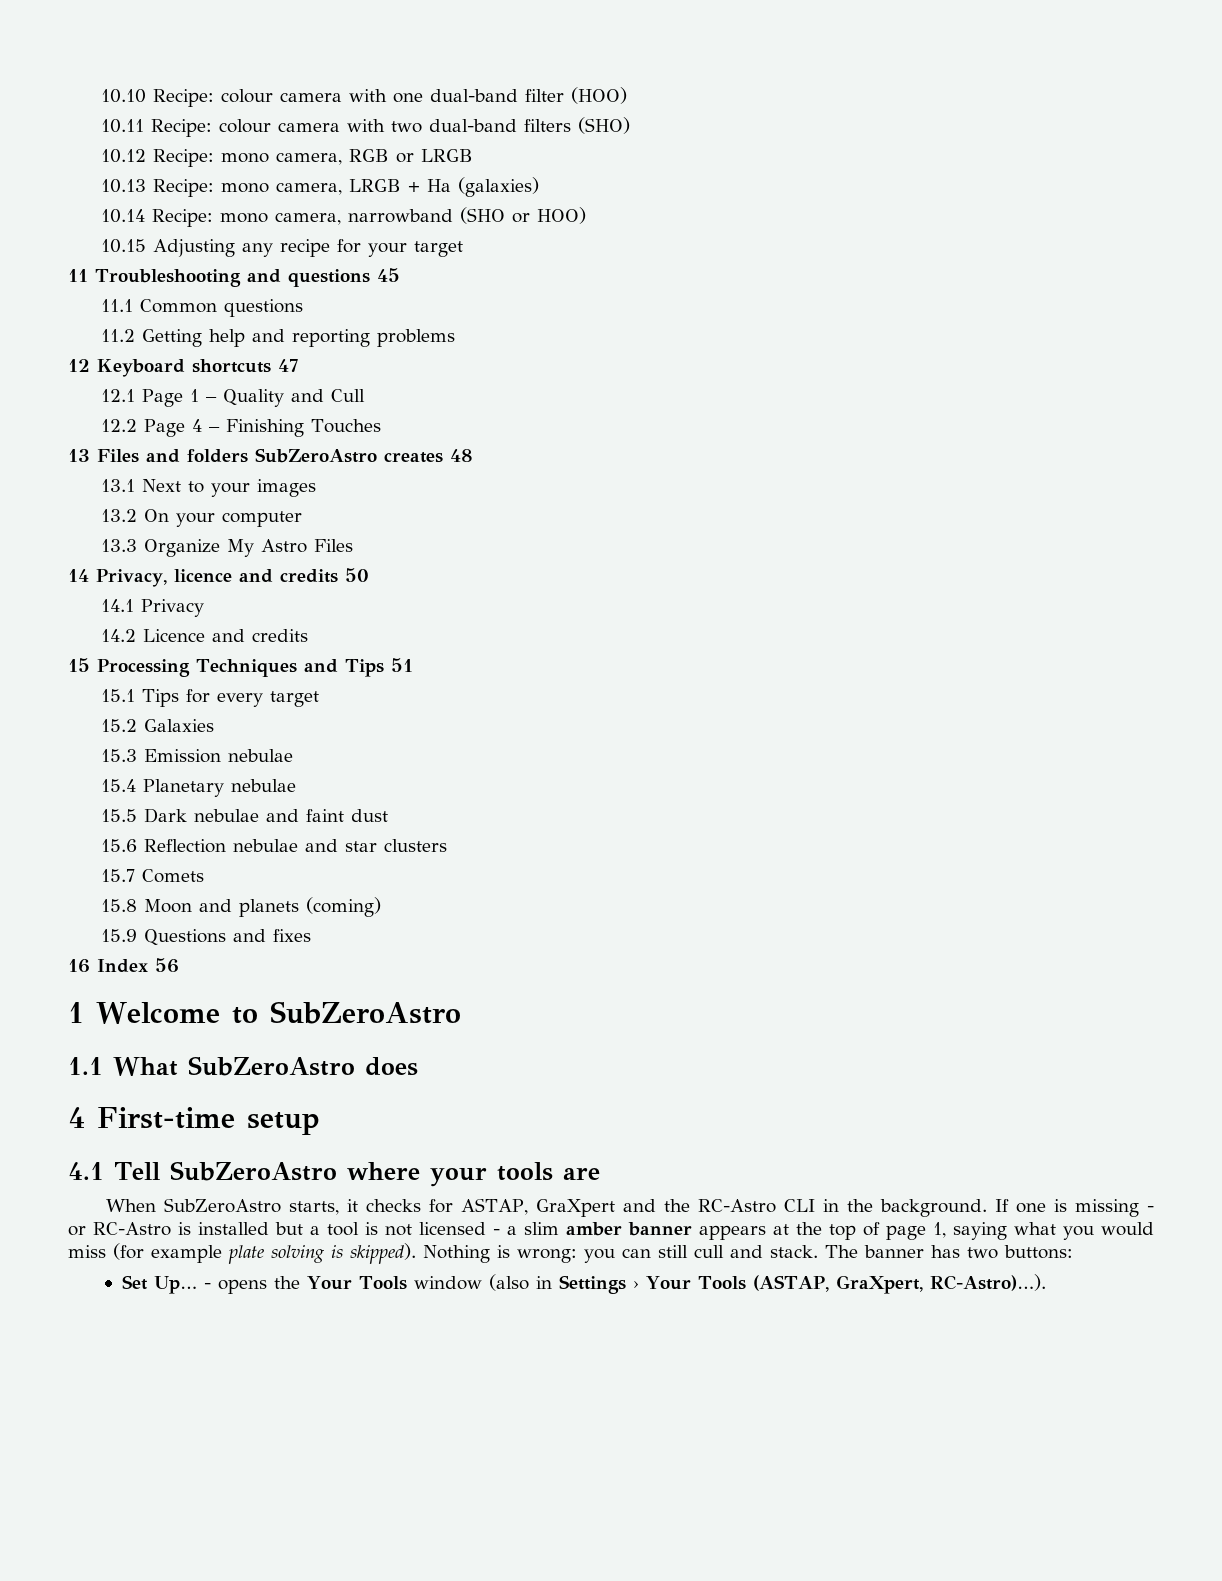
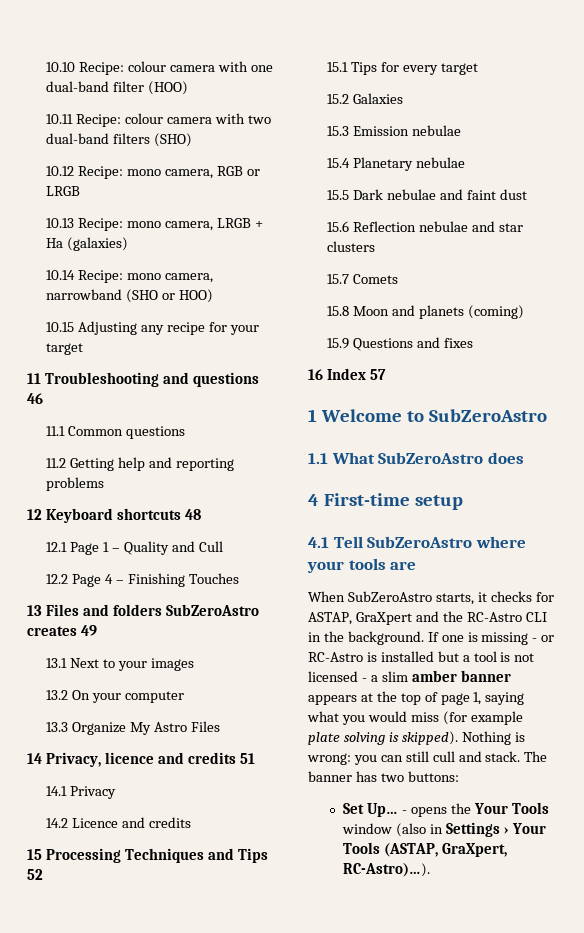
- 11 Troubleshooting and questions 45
+ 11 Troubleshooting and questions 46
- 12 Keyboard shortcuts 47
+ 12 Keyboard shortcuts 48
- 13 Files and folders SubZeroAstro creates 48
+ 13 Files and folders SubZeroAstro creates 49
- 14 Privacy, licence and credits 50
+ 14 Privacy, licence and credits 51
- 15 Processing Techniques and Tips 51
+ 15 Processing Techniques and Tips 52
- 16 Index 56
+ 16 Index 57

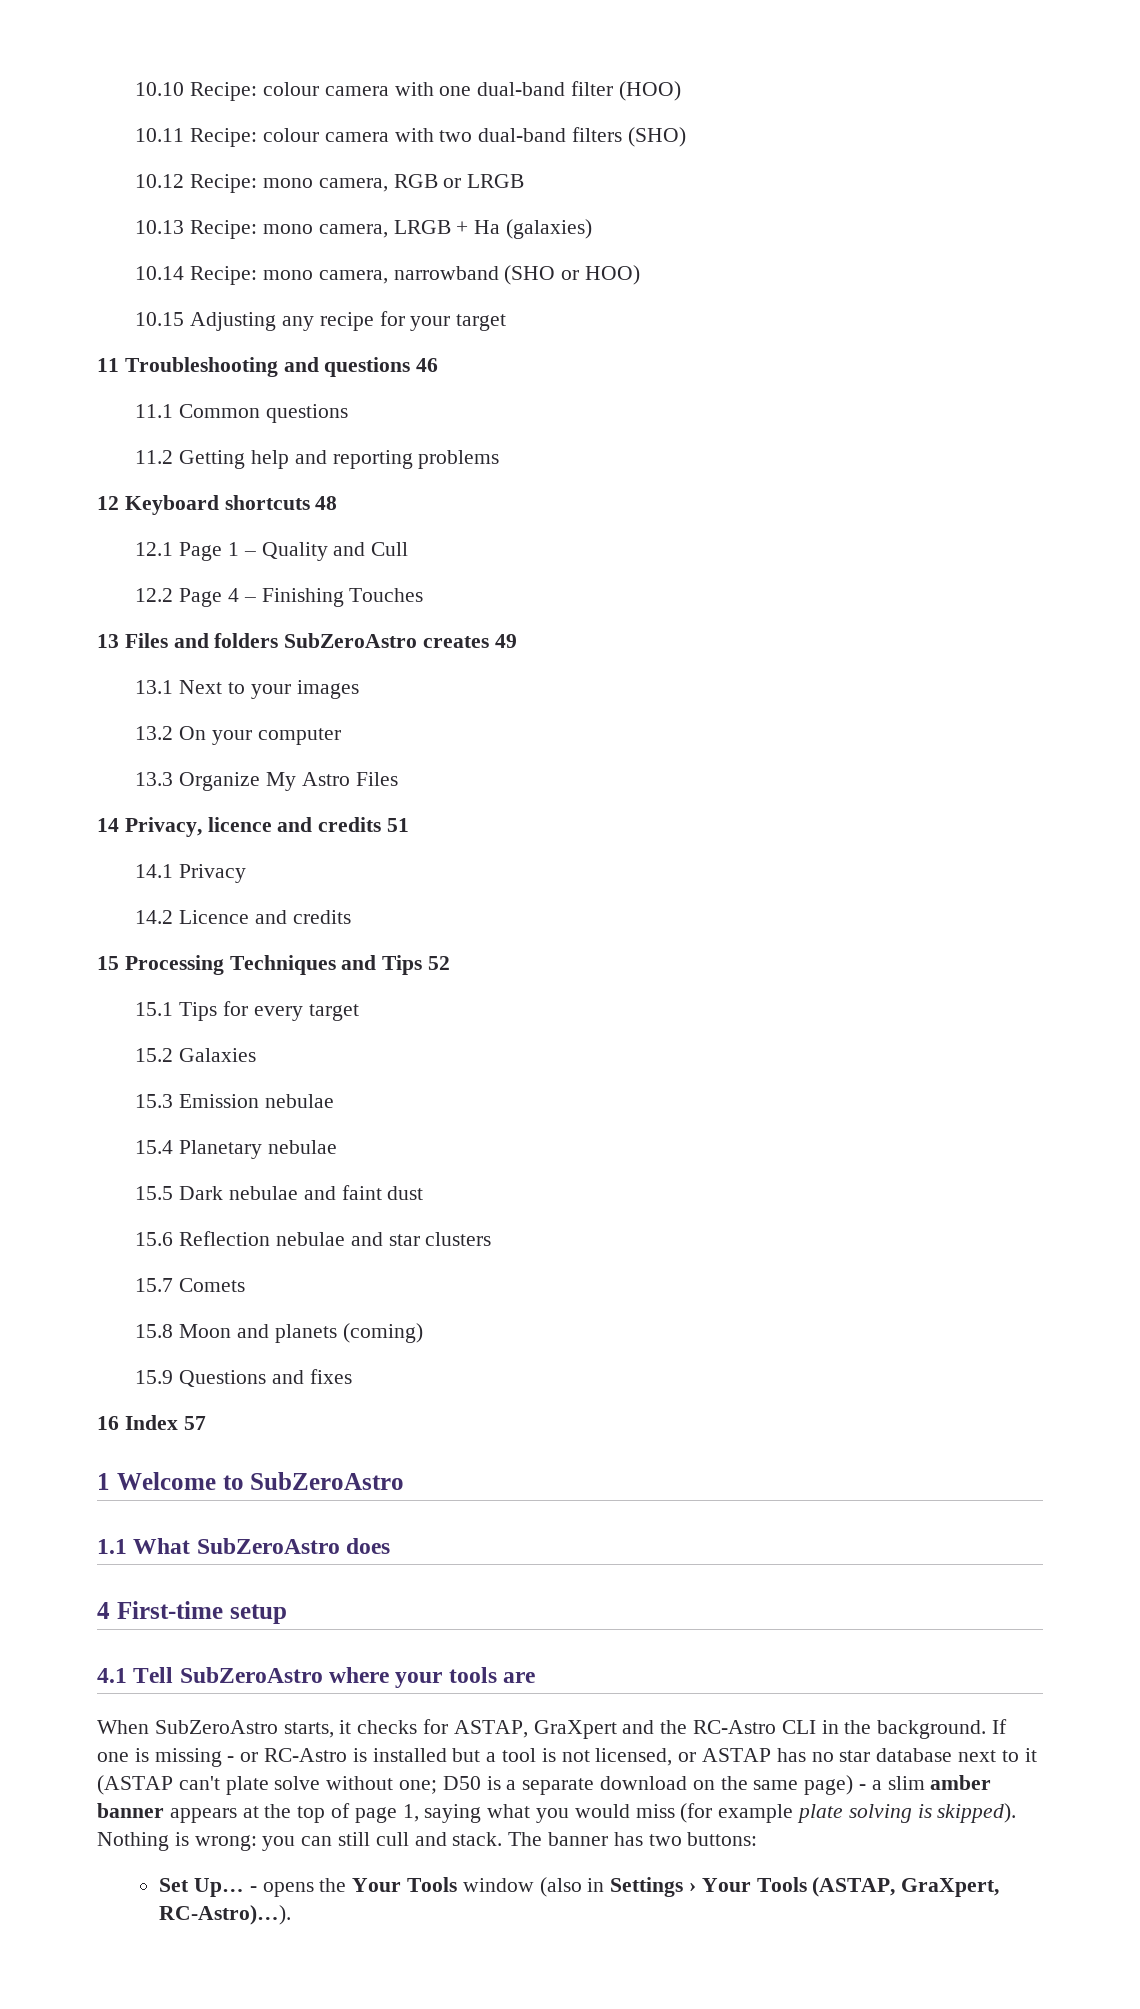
- If one is missing - or RC-Astro is installed but a tool is not licensed - a slim amber banner appears at the top of page 1, saying what you would miss (for example plate solving is skipped).
+ If one is missing - or RC-Astro is installed but a tool is not licensed, or ASTAP has no star database next to it (ASTAP can't plate solve without one; D50 is a separate download on the same page) - a slim amber banner appears at the top of page 1, saying what you would miss (for example plate solving is skipped).

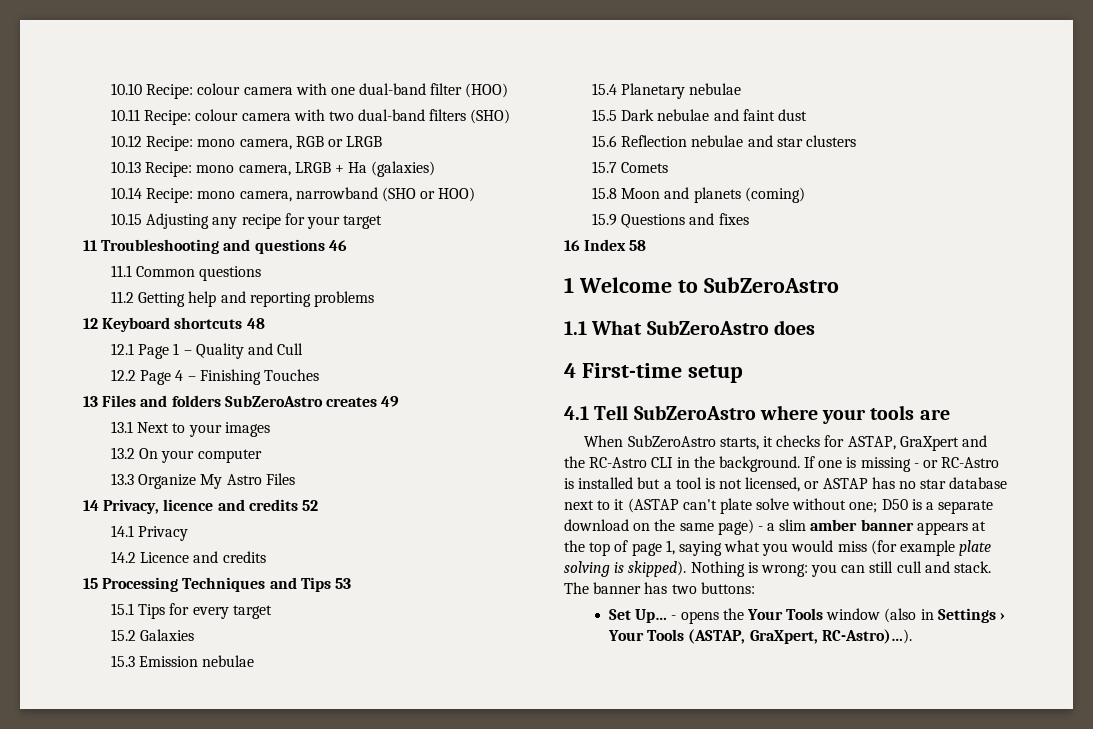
- 14 Privacy, licence and credits 51
+ 14 Privacy, licence and credits 52
- 15 Processing Techniques and Tips 52
+ 15 Processing Techniques and Tips 53
- 16 Index 57
+ 16 Index 58

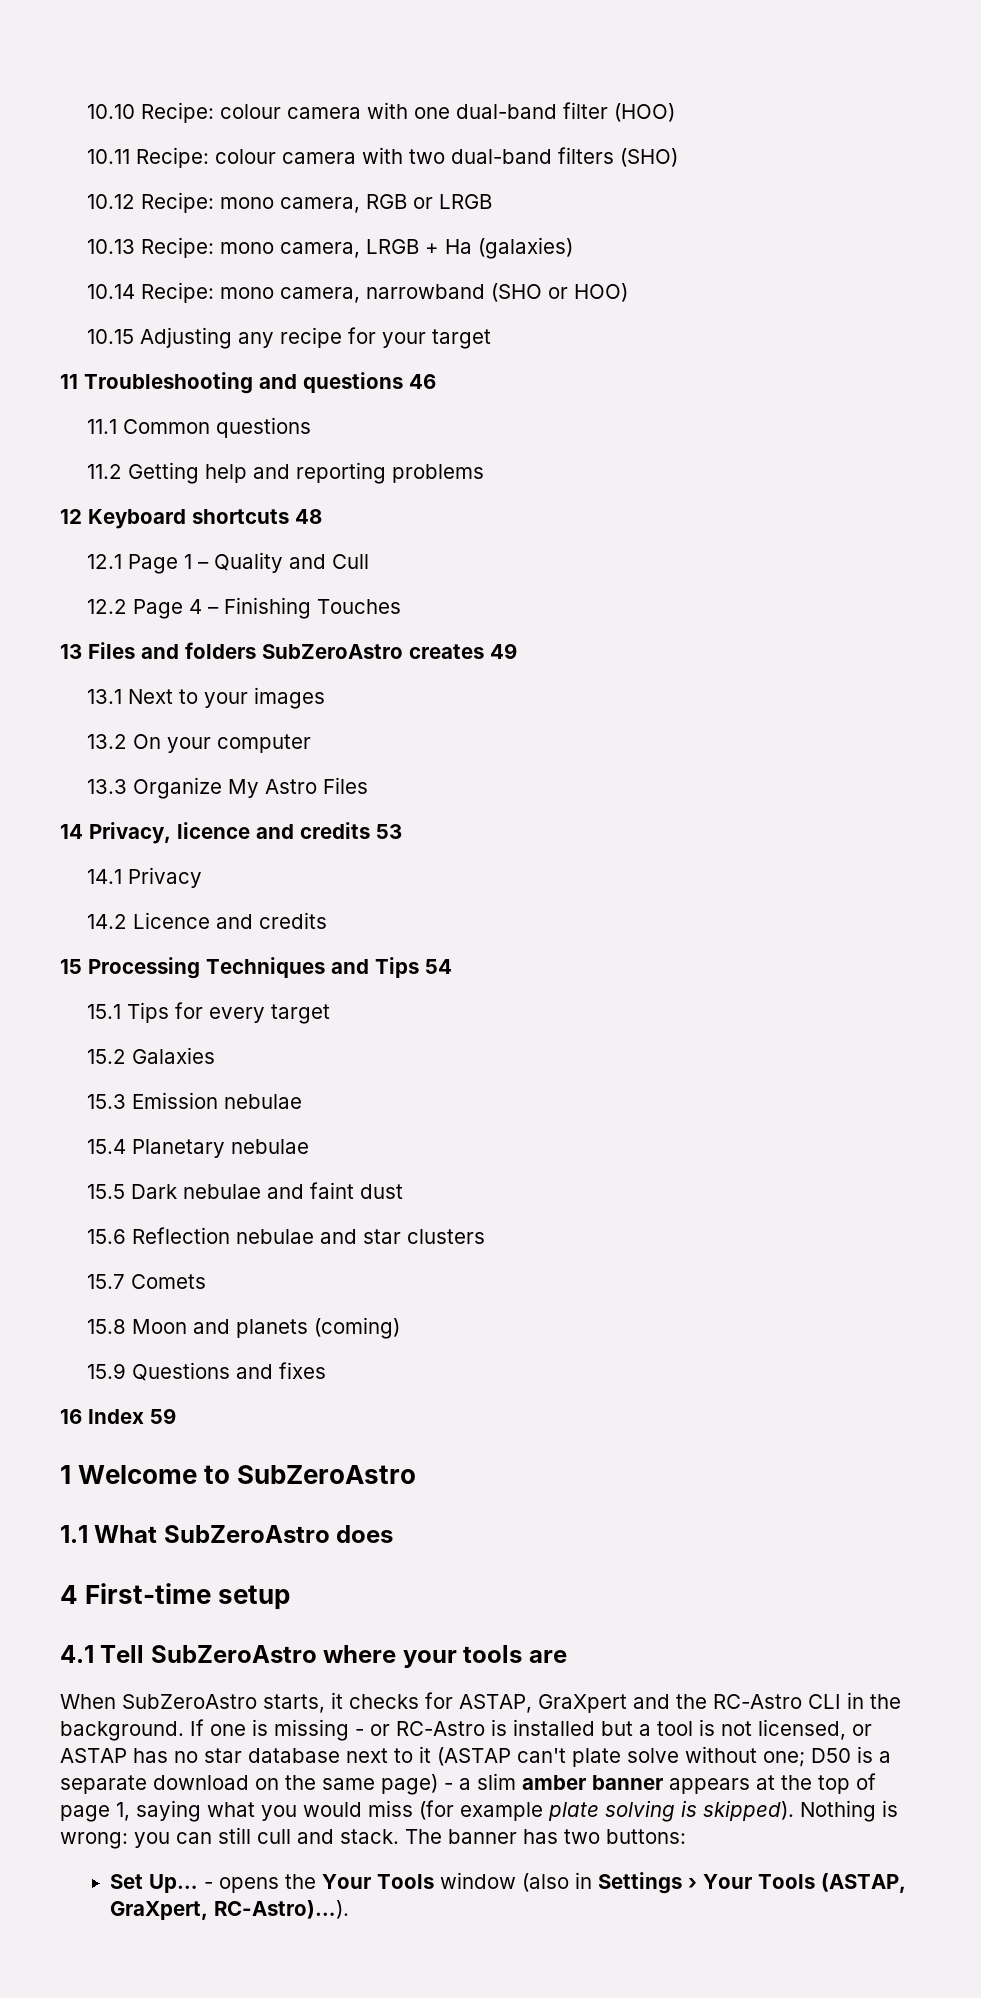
- 14 Privacy, licence and credits 52
+ 14 Privacy, licence and credits 53
- 15 Processing Techniques and Tips 53
+ 15 Processing Techniques and Tips 54
- 16 Index 58
+ 16 Index 59

